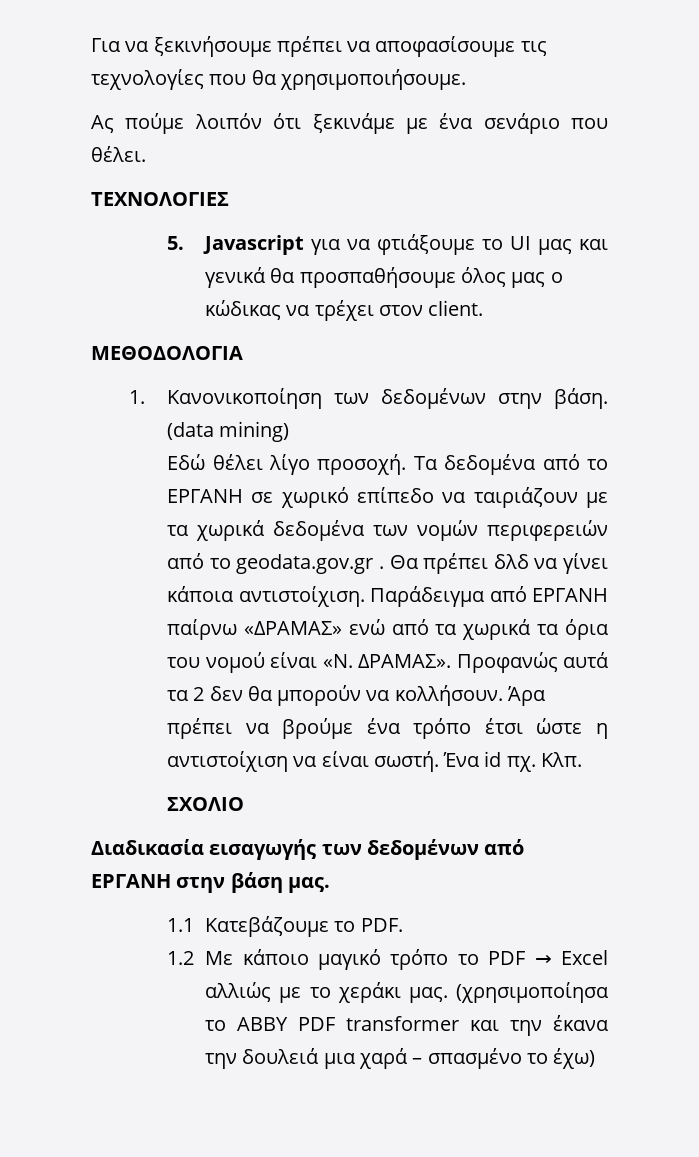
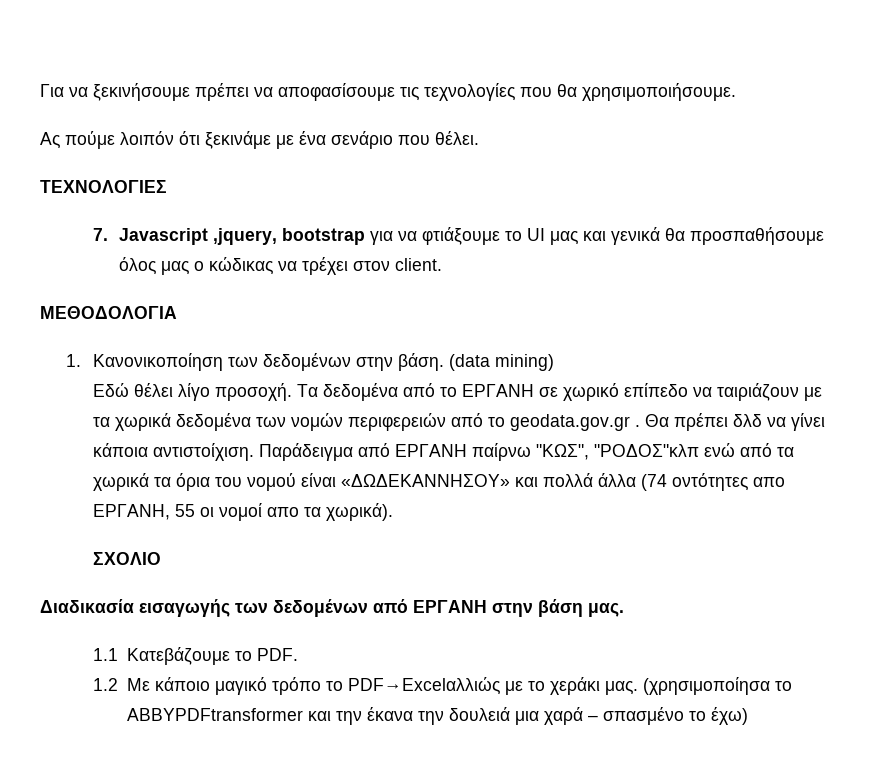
- 5. Javascript για να φτιάξουμε το UI μας και γενικά θα προσπαθήσουμε όλος μας ο κώδικας να τρέχει στον client.
+ 7. Javascript ,jquery, bootstrap για να φτιάξουμε το UI μας και γενικά θα προσπαθήσουμε όλος μας ο κώδικας να τρέχει στον client.
- Παράδειγμα από ΕΡΓΑΝΗ παίρνω «ΔΡΑΜΑΣ» ενώ από τα χωρικά τα όρια του νομού είναι «Ν. ΔΡΑΜΑΣ». Προφανώς αυτά τα 2 δεν θα μπορούν να κολλήσουν. Άρα πρέπει να βρούμε ένα τρόπο έτσι ώστε η αντιστοίχιση να είναι σωστή. Ένα id πχ. Κλπ.
+ Παράδειγμα από ΕΡΓΑΝΗ παίρνω "ΚΩΣ", "ΡΟΔΟΣ"κλπ ενώ από τα χωρικά τα όρια του νομού είναι «ΔΩΔΕΚΑΝΝΗΣΟΥ» και πολλά άλλα (74 οντότητες απο ΕΡΓΑΝΗ, 55 οι νομοί απο τα χωρικά).
- 1.2 Με κάποιο μαγικό τρόπο το PDF → Excel αλλιώς με το χεράκι μας.
+ 1.2 Με κάποιο μαγικό τρόπο το PDF→Excelαλλιώς με το χεράκι μας.
- (χρησιμοποίησα το ABBY PDF transformer και την έκανα την δουλειά μια χαρά – σπασμένο το έχω)
+ (χρησιμοποίησα το ABBYPDFtransformer και την έκανα την δουλειά μια χαρά – σπασμένο το έχω)

